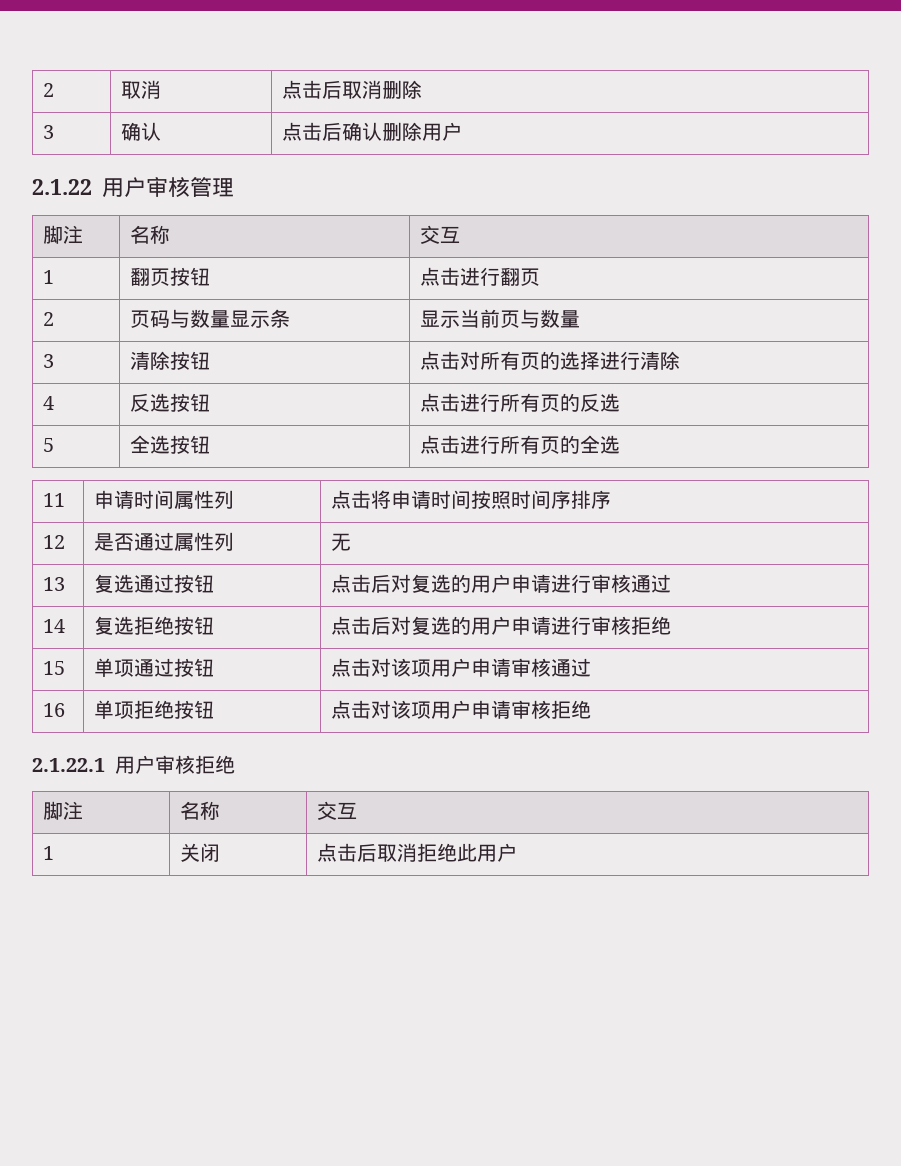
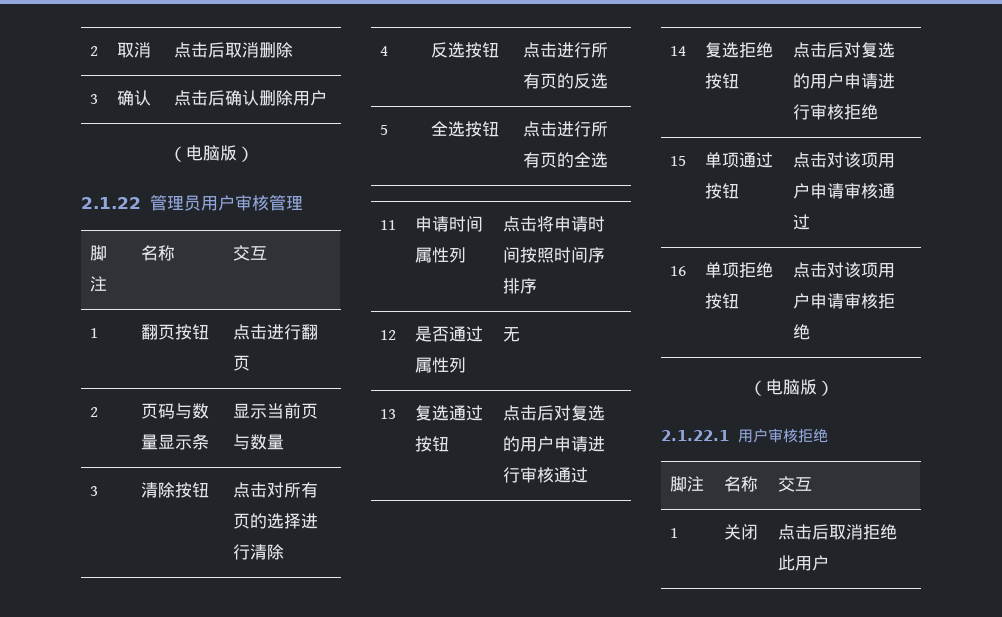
  3 | 确认 | 点击后确认删除用户
+ （电脑版）
- 2.1.22用户审核管理
+ 2.1.22管理员用户审核管理
  16 | 单项拒绝按钮 | 点击对该项用户申请审核拒绝
+ （电脑版）

